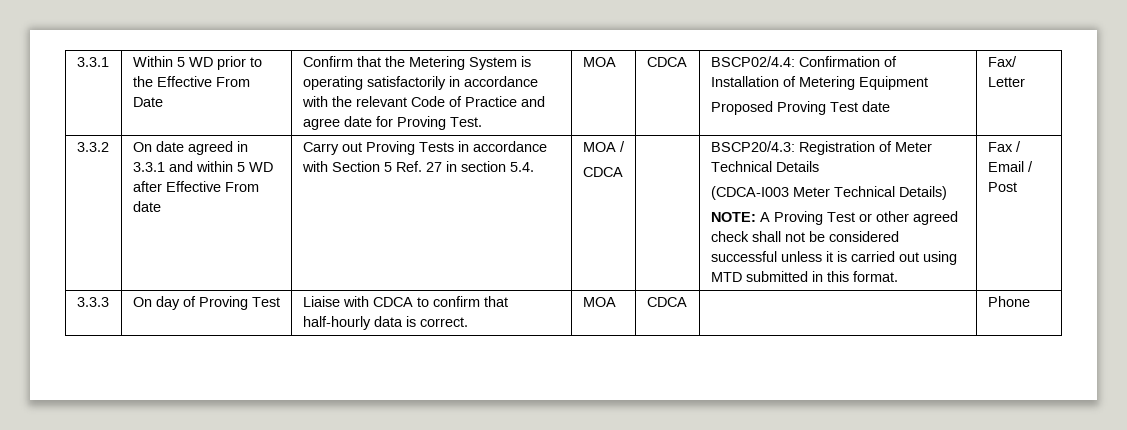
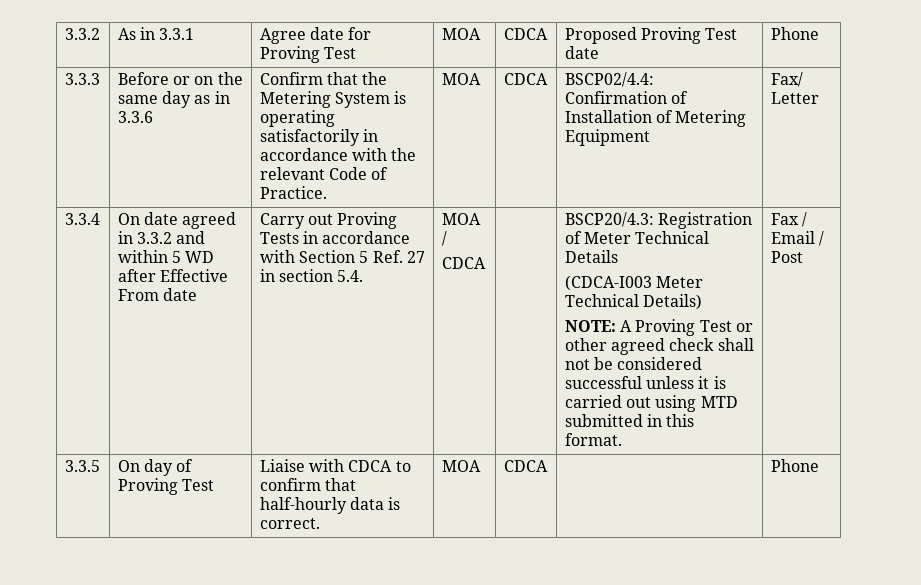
- 3.3.1 | Within 5 WD prior to the Effective From Date | Confirm that the Metering System is operating satisfactorily in accordance with the relevant Code of Practice and agree date for Proving Test. | MOA | CDCA | BSCP02/4.4: Confirmation of Installation of Metering Equipment
- Proposed Proving Test date | Fax/ Letter
+ 3.3.2 | As in 3.3.1 | Agree date for Proving Test | MOA | CDCA | Proposed Proving Test date | Phone
+ 3.3.3 | Before or on the same day as in 3.3.6 | Confirm that the Metering System is operating satisfactorily in accordance with the relevant Code of Practice. | MOA | CDCA | BSCP02/4.4: Confirmation of Installation of Metering Equipment | Fax/ Letter
- 3.3.2
+ 3.3.4
- On date agreed in 3.3.1 and within 5 WD after Effective From date
+ On date agreed in 3.3.2 and within 5 WD after Effective From date
- 3.3.3 | On day of Proving Test | Liaise with CDCA to confirm that half-hourly data is correct. | MOA | CDCA | | Phone
+ 3.3.5 | On day of Proving Test | Liaise with CDCA to confirm that half-hourly data is correct. | MOA | CDCA | | Phone

